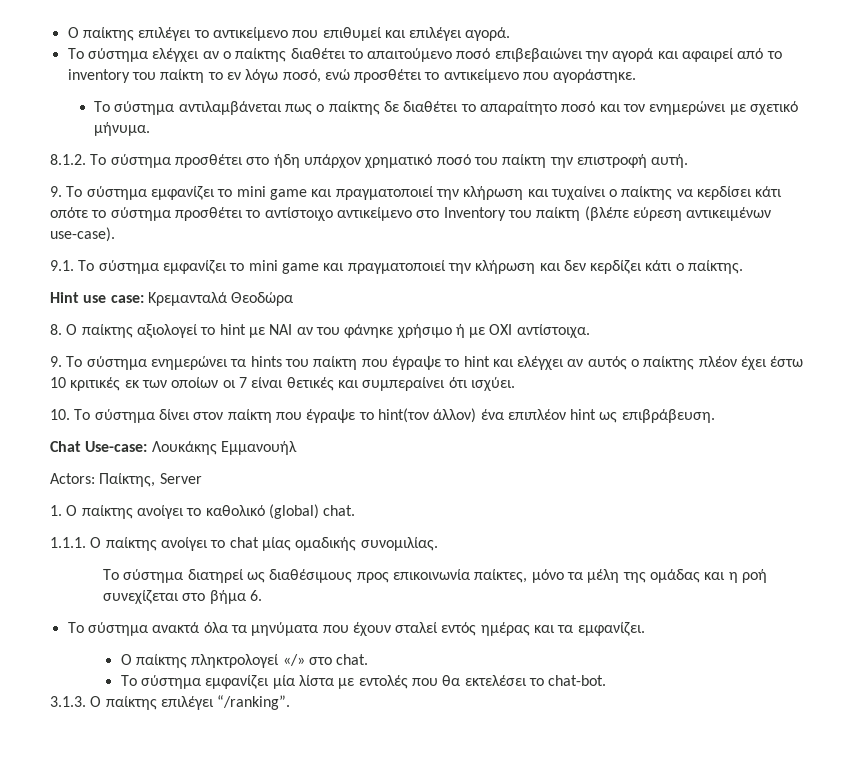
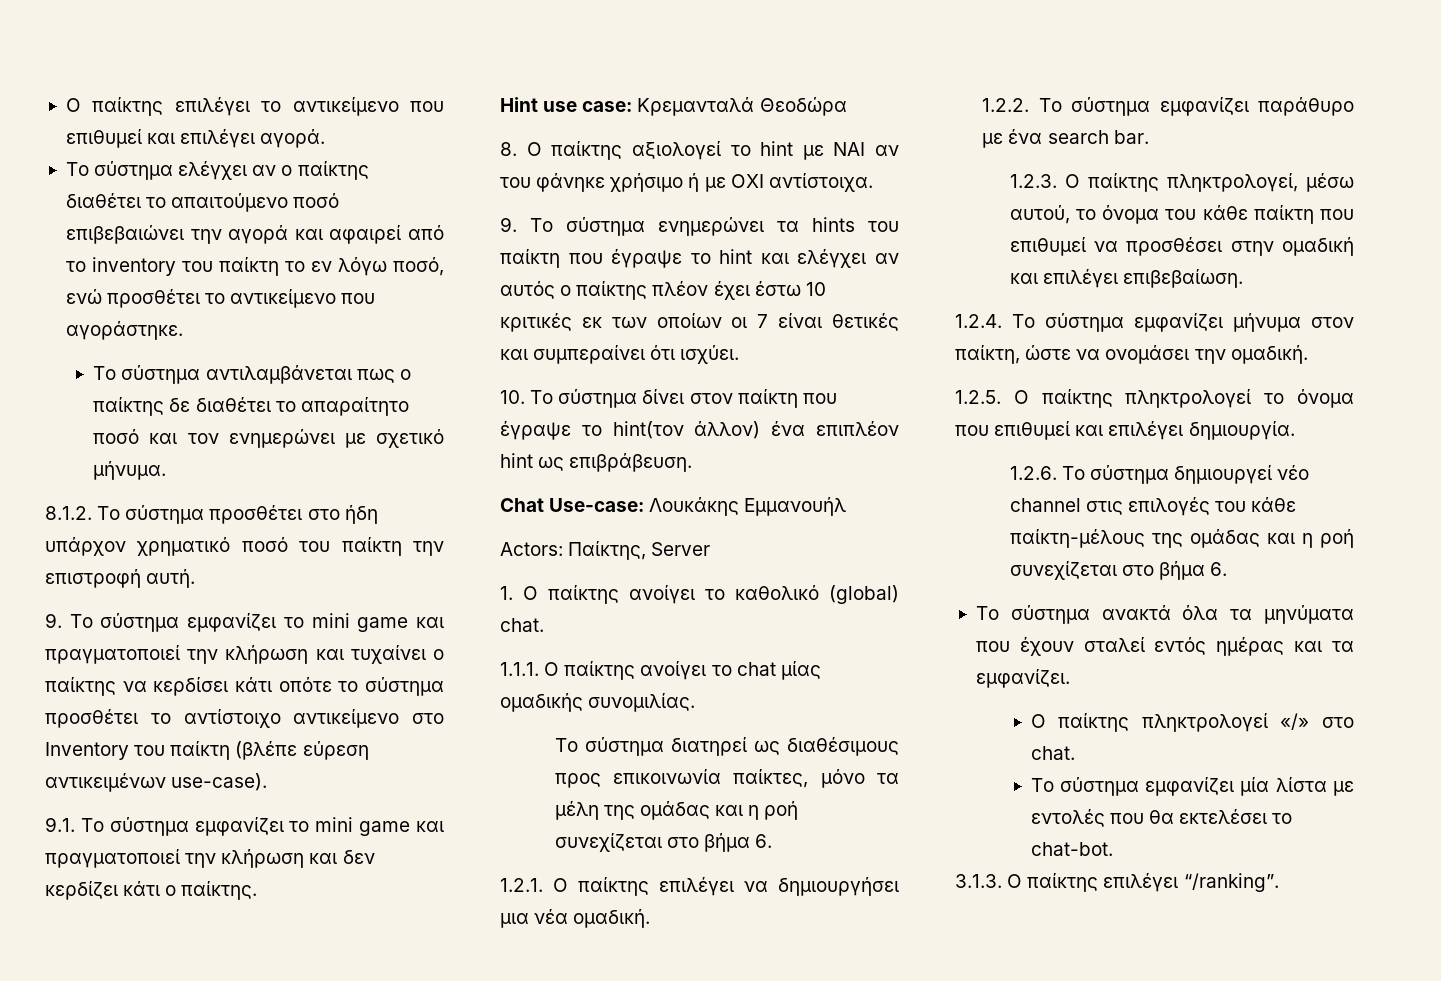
+ 1.2.1. Ο παίκτης επιλέγει να δημιουργήσει μια νέα ομαδική.
+ 1.2.2. Το σύστημα εμφανίζει παράθυρο με ένα search bar.
+ 1.2.3. Ο παίκτης πληκτρολογεί, μέσω αυτού, το όνομα του κάθε παίκτη που επιθυμεί να προσθέσει στην ομαδική και επιλέγει επιβεβαίωση.
+ 1.2.4. Το σύστημα εμφανίζει μήνυμα στον παίκτη, ώστε να ονομάσει την ομαδική.
+ 1.2.5. Ο παίκτης πληκτρολογεί το όνομα που επιθυμεί και επιλέγει δημιουργία.
+ 1.2.6. Το σύστημα δημιουργεί νέο channel στις επιλογές του κάθε παίκτη-μέλους της ομάδας και η ροή συνεχίζεται στο βήμα 6.

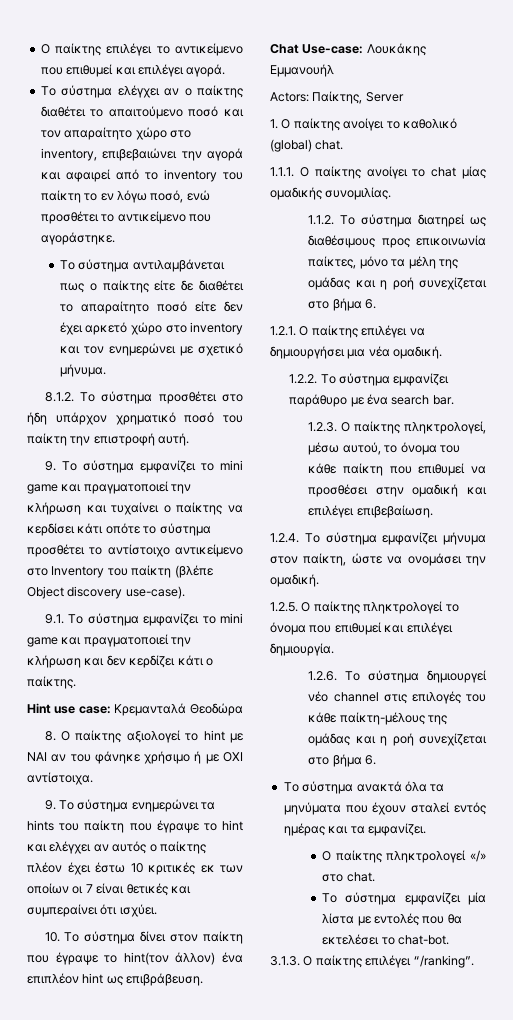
- Το σύστημα ελέγχει αν ο παίκτης διαθέτει το απαιτούμενο ποσό επιβεβαιώνει την αγορά και αφαιρεί από το inventory του παίκτη το εν λόγω ποσό, ενώ προσθέτει το αντικείμενο που αγοράστηκε.
+ Το σύστημα ελέγχει αν ο παίκτης διαθέτει το απαιτούμενο ποσό και τον απαραίτητο χώρο στο inventory, επιβεβαιώνει την αγορά και αφαιρεί από το inventory του παίκτη το εν λόγω ποσό, ενώ προσθέτει το αντικείμενο που αγοράστηκε.
- Το σύστημα αντιλαμβάνεται πως ο παίκτης δε διαθέτει το απαραίτητο ποσό και τον ενημερώνει με σχετικό μήνυμα.
+ Το σύστημα αντιλαμβάνεται πως ο παίκτης είτε δε διαθέτει το απαραίτητο ποσό είτε δεν έχει αρκετό χώρο στο inventory και τον ενημερώνει με σχετικό μήνυμα.
- 9. Το σύστημα εμφανίζει το mini game και πραγματοποιεί την κλήρωση και τυχαίνει ο παίκτης να κερδίσει κάτι οπότε το σύστημα προσθέτει το αντίστοιχο αντικείμενο στο Inventory του παίκτη (βλέπε εύρεση αντικειμένων use-case).
+ 9. Το σύστημα εμφανίζει το mini game και πραγματοποιεί την κλήρωση και τυχαίνει ο παίκτης να κερδίσει κάτι οπότε το σύστημα προσθέτει το αντίστοιχο αντικείμενο στο Inventory του παίκτη (βλέπε Object discovery use-case).
- Το σύστημα διατηρεί ως διαθέσιμους προς επικοινωνία παίκτες, μόνο τα μέλη της ομάδας και η ροή συνεχίζεται στο βήμα 6.
+ 1.1.2. Το σύστημα διατηρεί ως διαθέσιμους προς επικοινωνία παίκτες, μόνο τα μέλη της ομάδας και η ροή συνεχίζεται στο βήμα 6.

